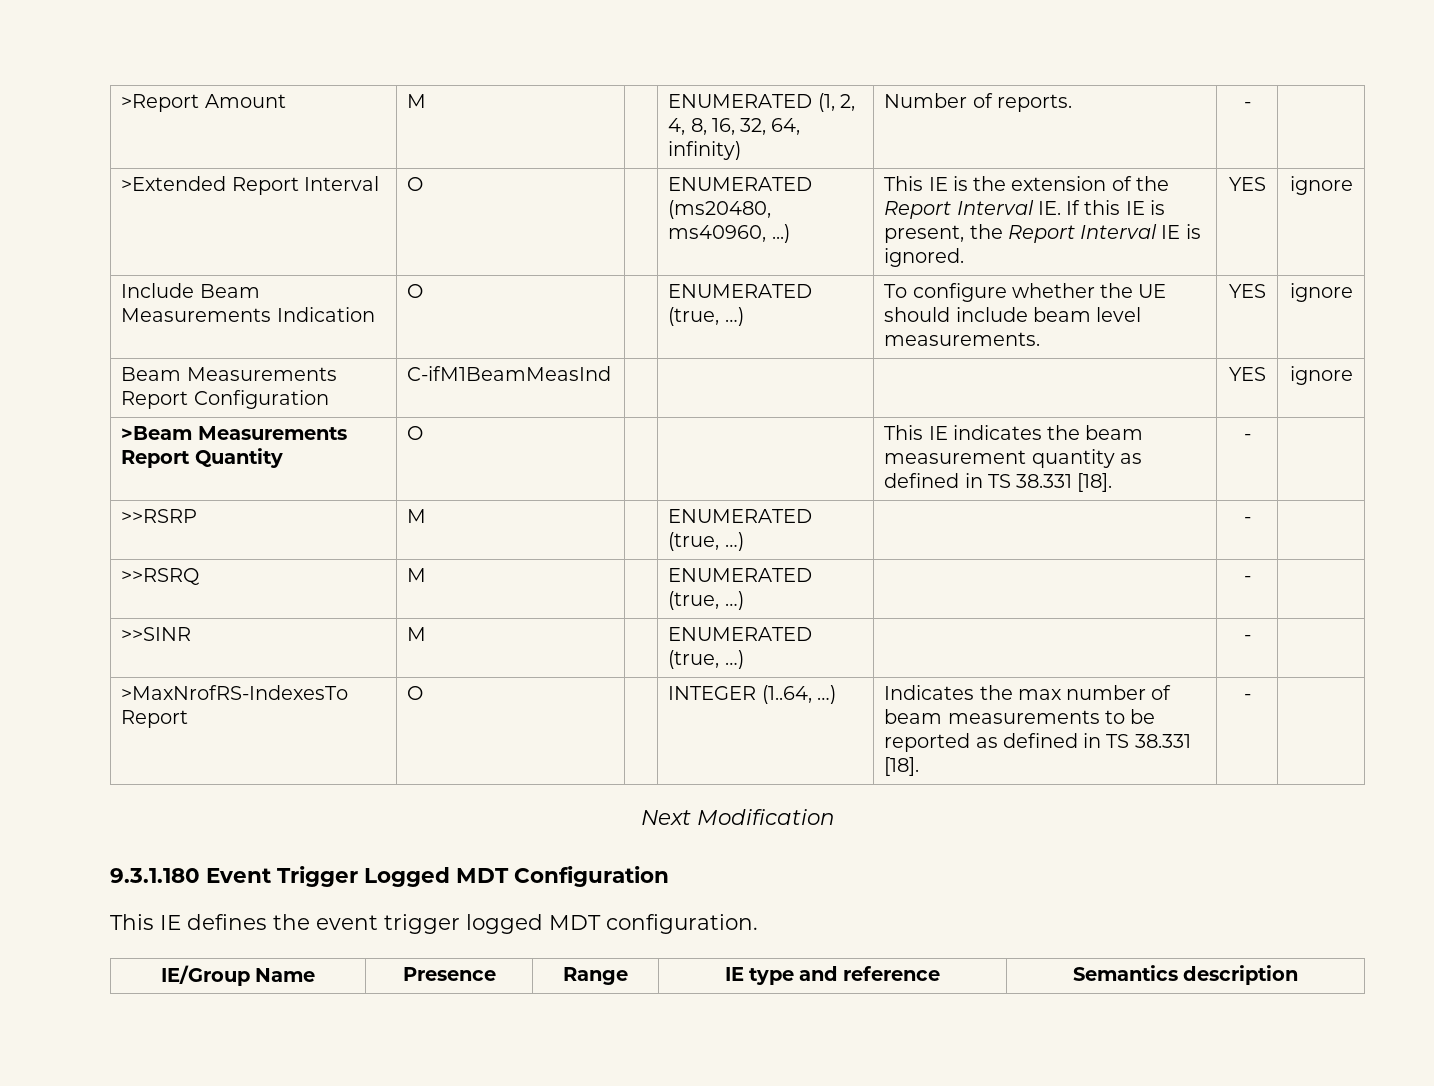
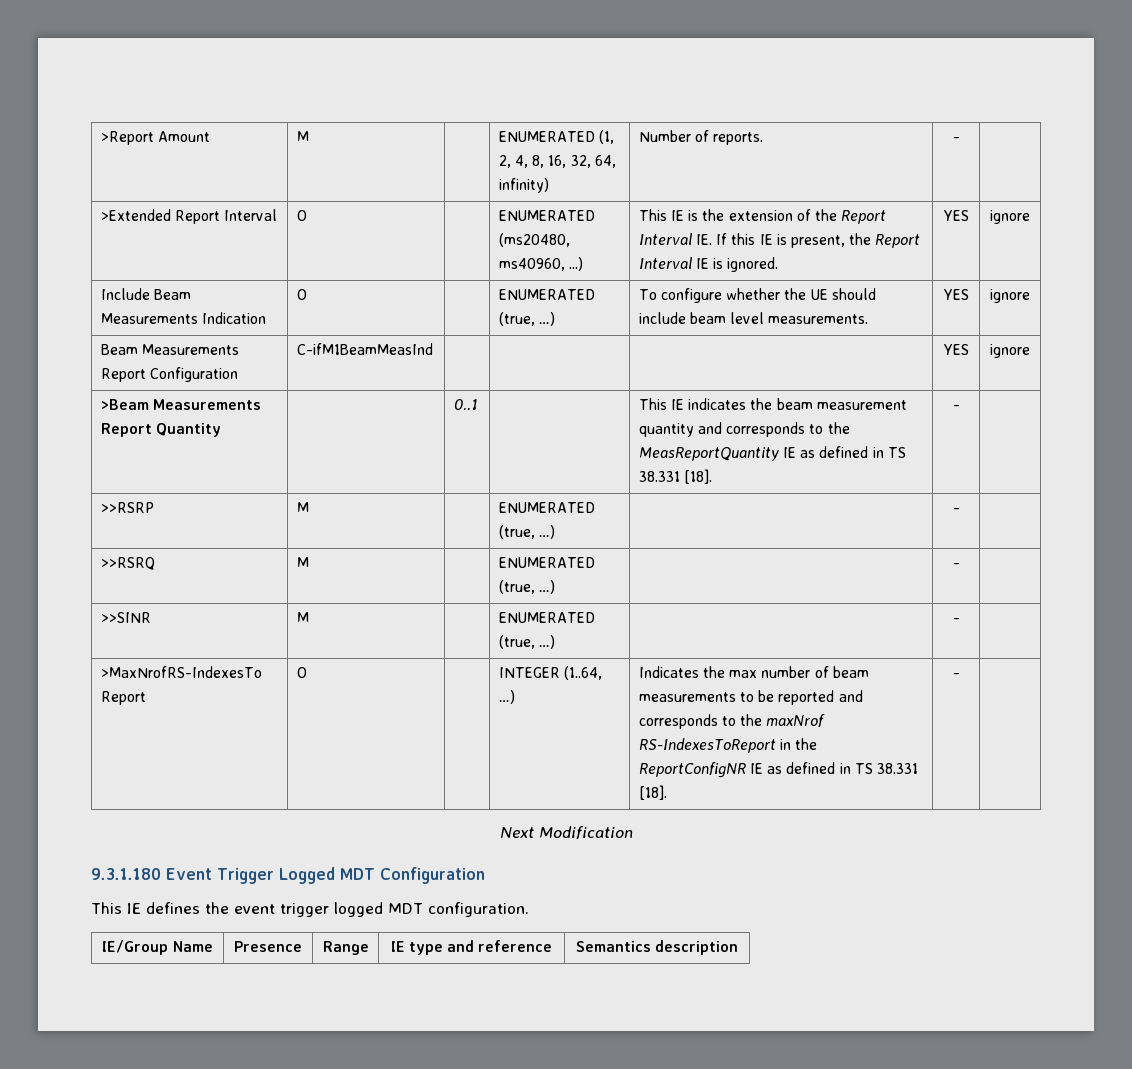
- >Beam Measurements Report Quantity | O | | | This IE indicates the beam measurement quantity as defined in TS 38.331 [18]. | - |
+ >Beam Measurements Report Quantity | | 0..1 | | This IE indicates the beam measurement quantity and corresponds to the MeasReportQuantity IE as defined in TS 38.331 [18]. | - |
- >MaxNrofRS-IndexesTo Report | O | | INTEGER (1..64, …) | Indicates the max number of beam measurements to be reported as defined in TS 38.331 [18]. | - |
+ >MaxNrofRS-IndexesTo Report | O | | INTEGER (1..64, …) | Indicates the max number of beam measurements to be reported and corresponds to the maxNrof RS-IndexesToReport in the ReportConfigNR IE as defined in TS 38.331 [18]. | - |

